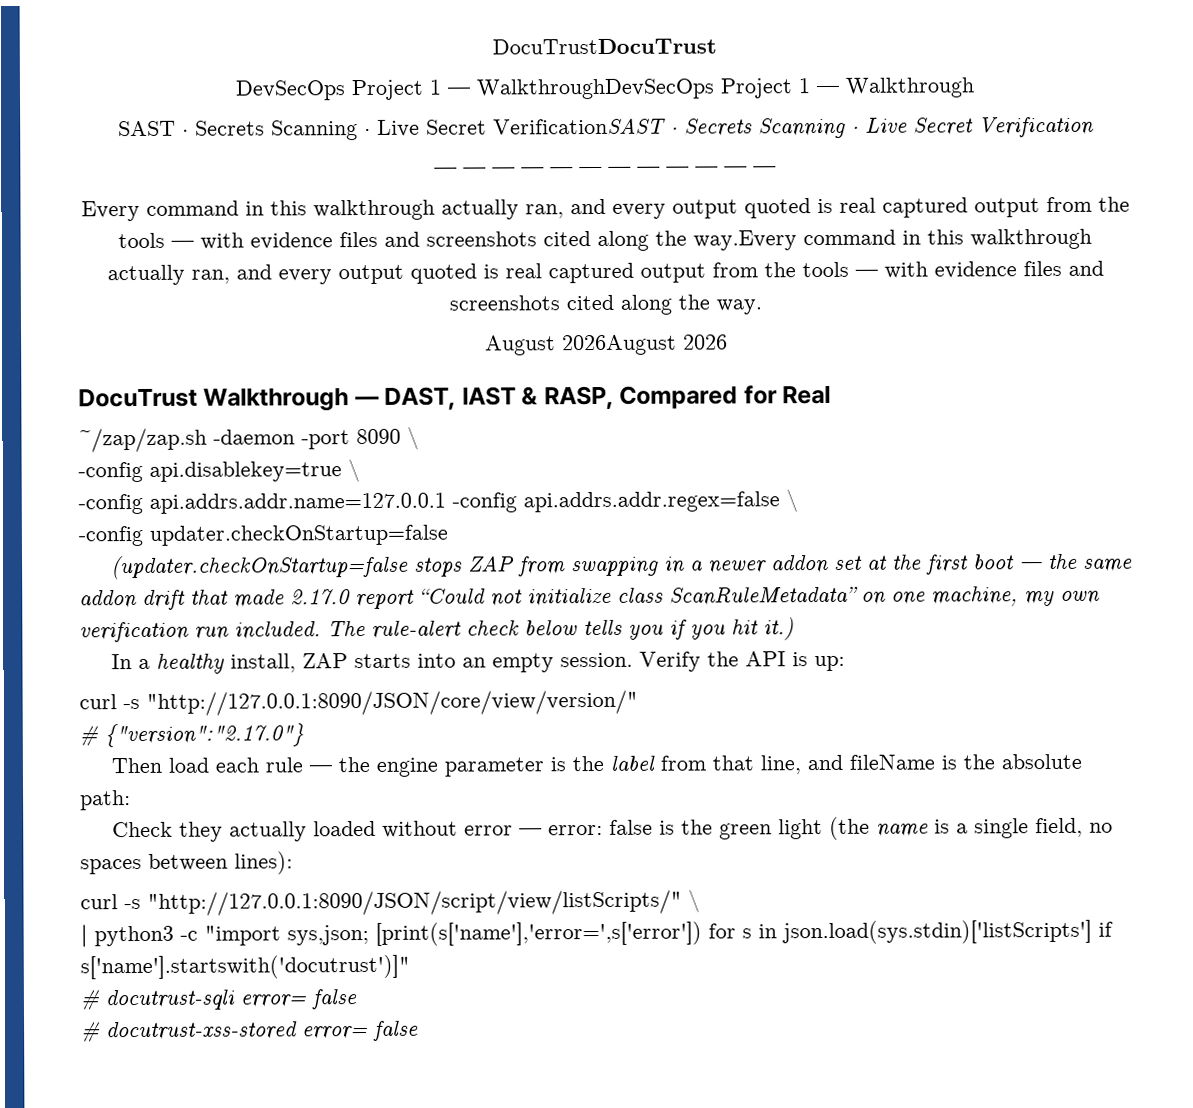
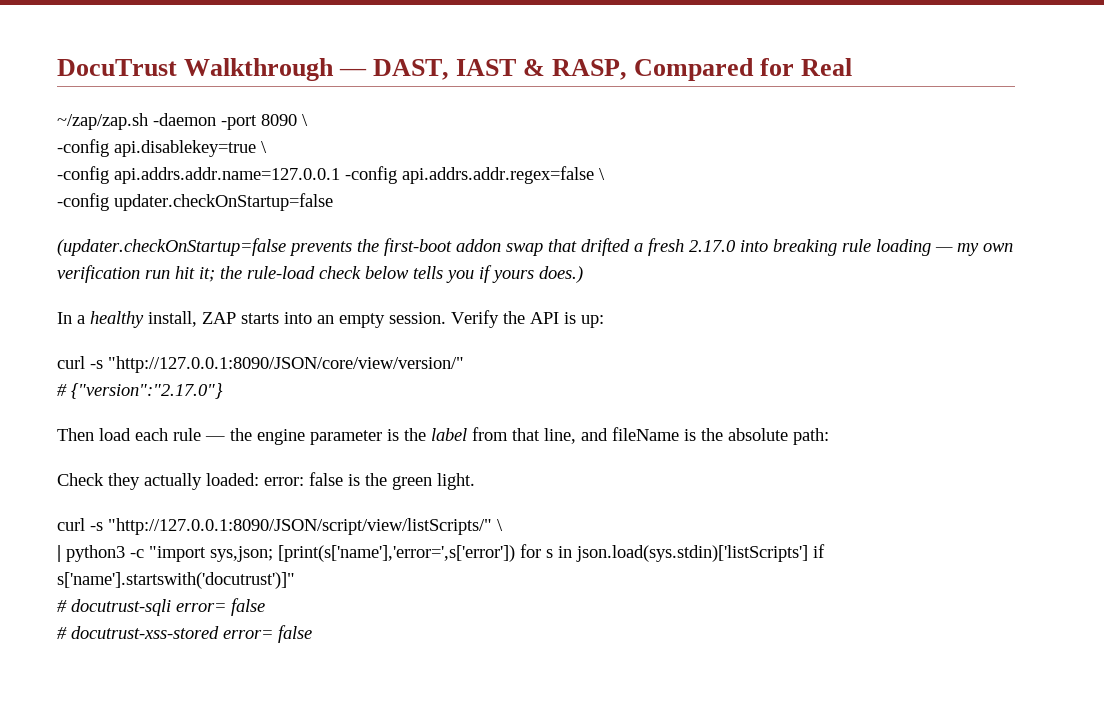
- DocuTrustDocuTrust
- DevSecOps Project 1 — WalkthroughDevSecOps Project 1 — Walkthrough
- SAST · Secrets Scanning · Live Secret VerificationSAST · Secrets Scanning · Live Secret Verification
- — — — — — — — — — — — —
- Every command in this walkthrough actually ran, and every output quoted is real captured output from the tools — with evidence files and screenshots cited along the way.Every command in this walkthrough actually ran, and every output quoted is real captured output from the tools — with evidence files and screenshots cited along the way.
- August 2026August 2026
- (updater.checkOnStartup=false stops ZAP from swapping in a newer addon set at the first boot — the same addon drift that made 2.17.0 report “Could not initialize class ScanRuleMetadata” on one machine, my own verification run included. The rule-alert check below tells you if you hit it.)
+ (updater.checkOnStartup=false prevents the first-boot addon swap that drifted a fresh 2.17.0 into breaking rule loading — my own verification run hit it; the rule-load check below tells you if yours does.)
- Check they actually loaded without error — error: false is the green light (the name is a single field, no spaces between lines):
+ Check they actually loaded: error: false is the green light.

